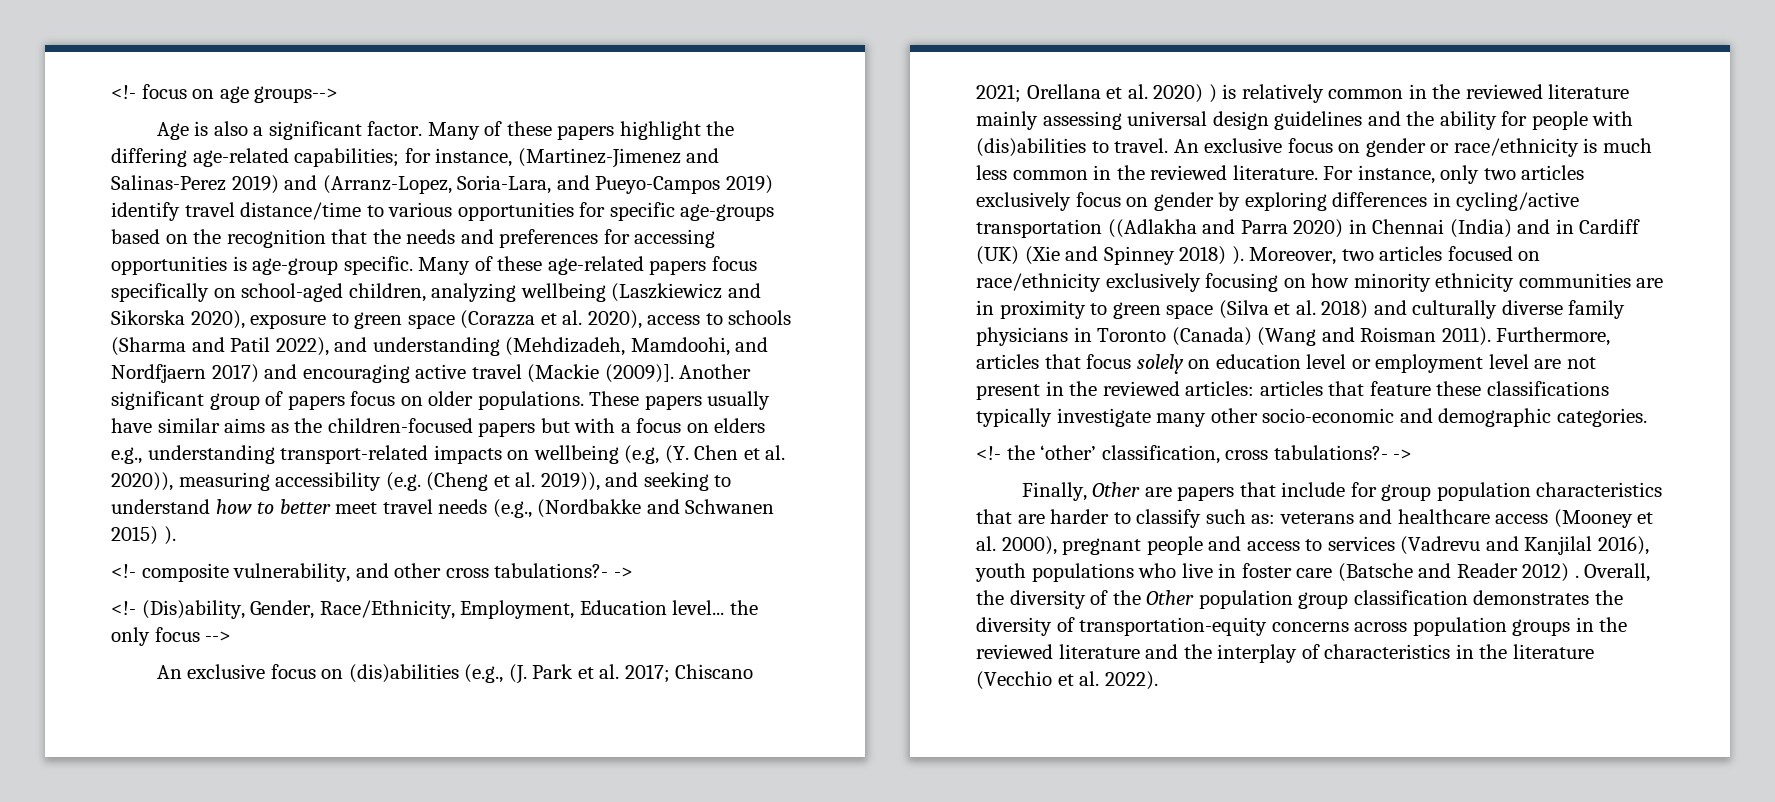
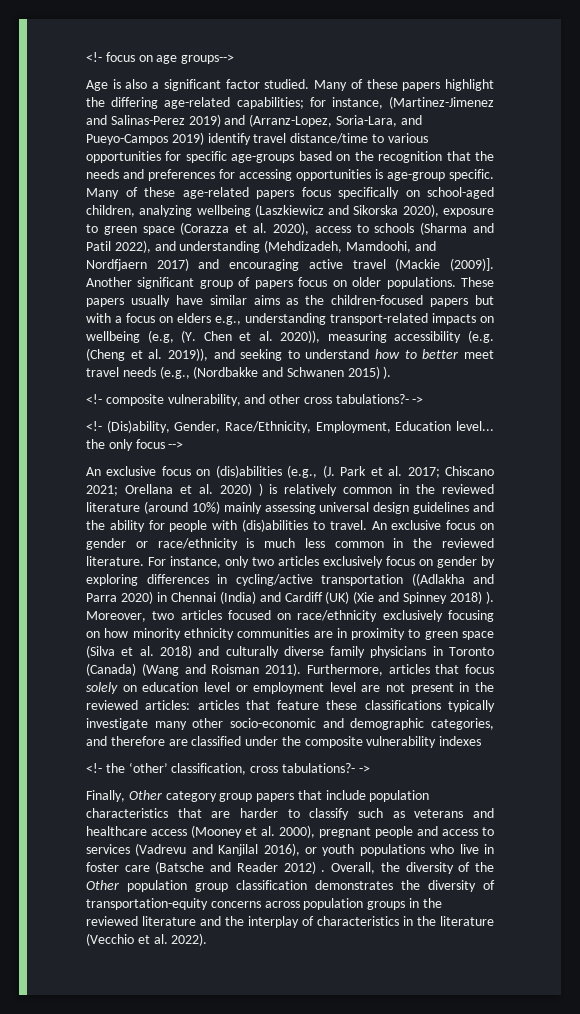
- Age is also a significant factor.
+ Age is also a significant factor studied.
- An exclusive focus on (dis)abilities (e.g., (J. Park et al. 2017; Chiscano 2021; Orellana et al. 2020) ) is relatively common in the reviewed literature mainly assessing universal design guidelines and the ability for people with (dis)abilities to travel.
+ An exclusive focus on (dis)abilities (e.g., (J. Park et al. 2017; Chiscano 2021; Orellana et al. 2020) ) is relatively common in the reviewed literature (around 10%) mainly assessing universal design guidelines and the ability for people with (dis)abilities to travel.
- For instance, only two articles exclusively focus on gender by exploring differences in cycling/active transportation ((Adlakha and Parra 2020) in Chennai (India) and in Cardiff (UK) (Xie and Spinney 2018) ).
+ For instance, only two articles exclusively focus on gender by exploring differences in cycling/active transportation ((Adlakha and Parra 2020) in Chennai (India) and Cardiff (UK) (Xie and Spinney 2018) ).
- Furthermore, articles that focus solely on education level or employment level are not present in the reviewed articles: articles that feature these classifications typically investigate many other socio-economic and demographic categories.
+ Furthermore, articles that focus solely on education level or employment level are not present in the reviewed articles: articles that feature these classifications typically investigate many other socio-economic and demographic categories, and therefore are classified under the composite vulnerability indexes
- Finally, Other are papers that include for group population characteristics that are harder to classify such as: veterans and healthcare access (Mooney et al. 2000), pregnant people and access to services (Vadrevu and Kanjilal 2016), youth populations who live in foster care (Batsche and Reader 2012) .
+ Finally, Other category group papers that include population characteristics that are harder to classify such as veterans and healthcare access (Mooney et al. 2000), pregnant people and access to services (Vadrevu and Kanjilal 2016), or youth populations who live in foster care (Batsche and Reader 2012) .

